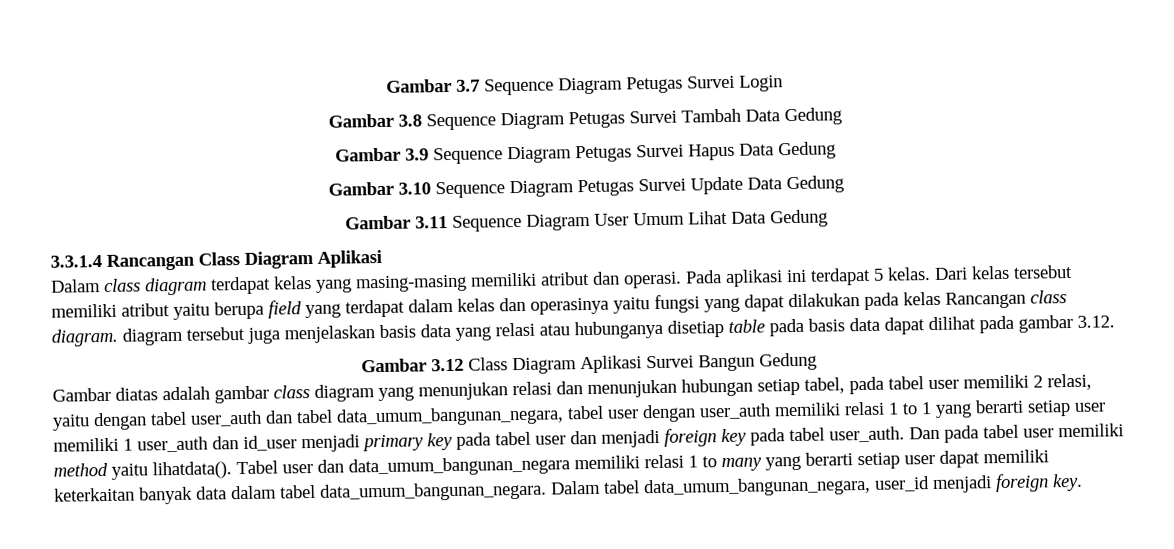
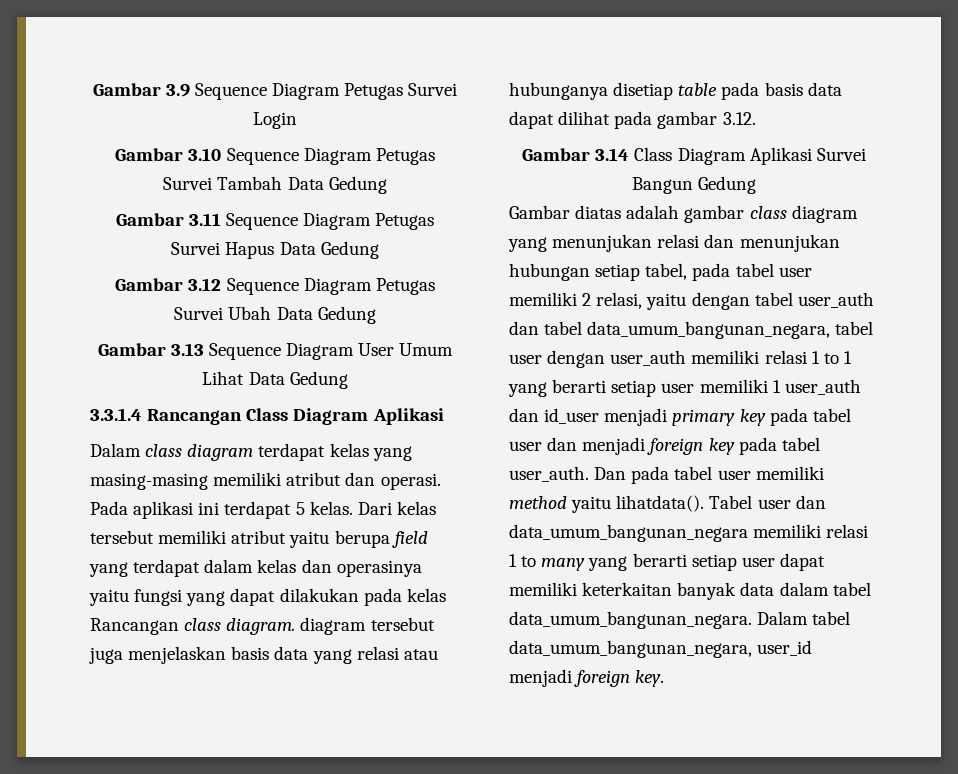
- Gambar 3.7 Sequence Diagram Petugas Survei Login
+ Gambar 3.9 Sequence Diagram Petugas Survei Login
- Gambar 3.8 Sequence Diagram Petugas Survei Tambah Data Gedung
+ Gambar 3.10 Sequence Diagram Petugas Survei Tambah Data Gedung
- Gambar 3.9 Sequence Diagram Petugas Survei Hapus Data Gedung
+ Gambar 3.11 Sequence Diagram Petugas Survei Hapus Data Gedung
- Gambar 3.10 Sequence Diagram Petugas Survei Update Data Gedung
- Gambar 3.11 Sequence Diagram User Umum Lihat Data Gedung
+ Gambar 3.12 Sequence Diagram Petugas Survei Ubah Data Gedung
+ Gambar 3.13 Sequence Diagram User Umum Lihat Data Gedung
- Gambar 3.12 Class Diagram Aplikasi Survei Bangun Gedung
+ Gambar 3.14 Class Diagram Aplikasi Survei Bangun Gedung

